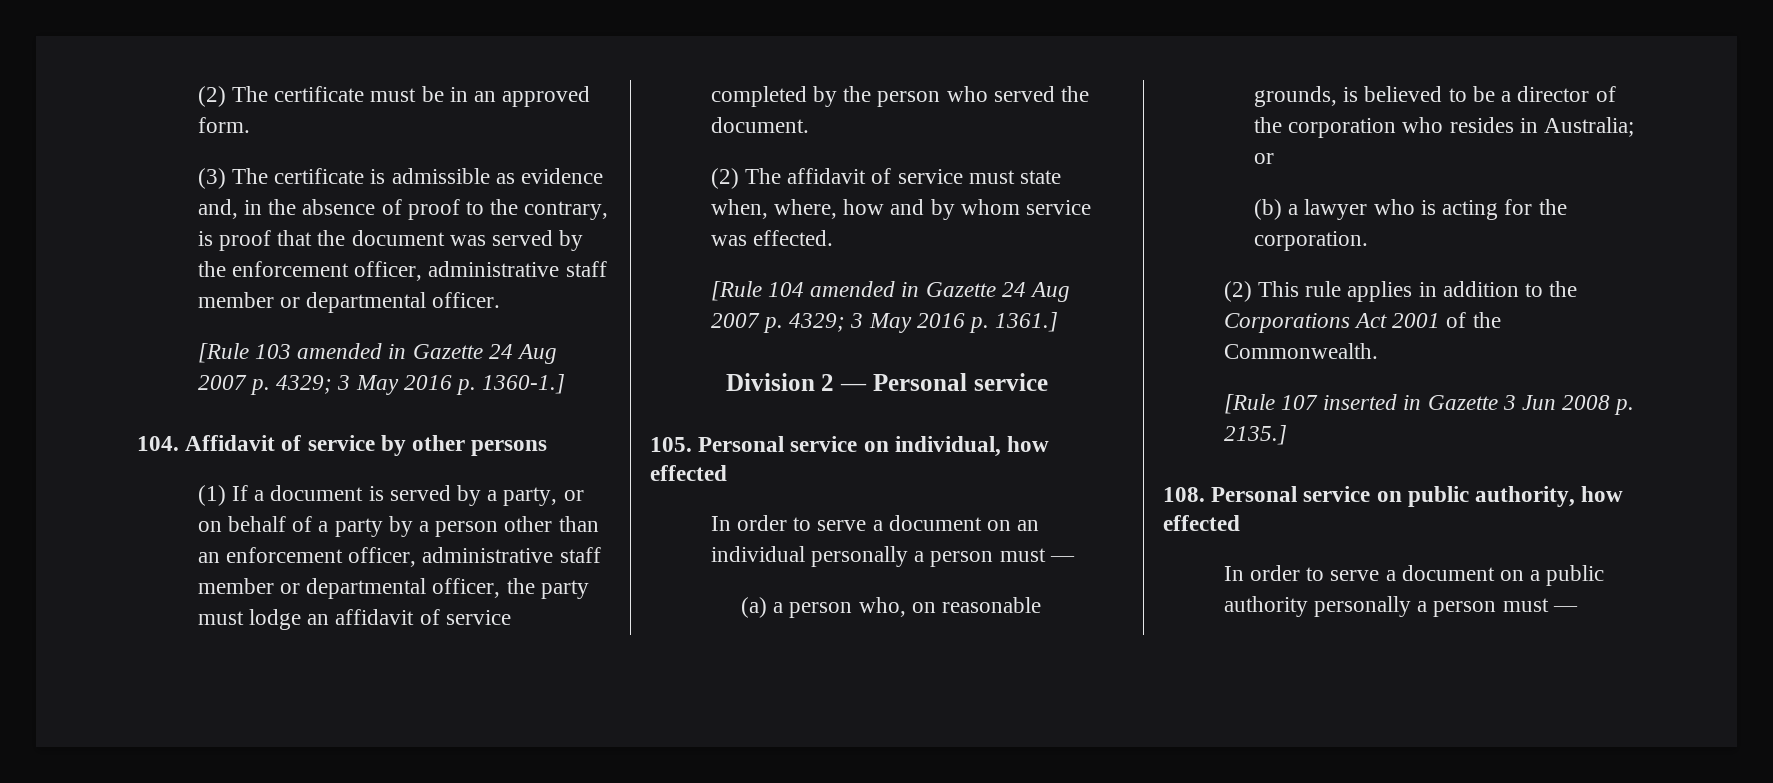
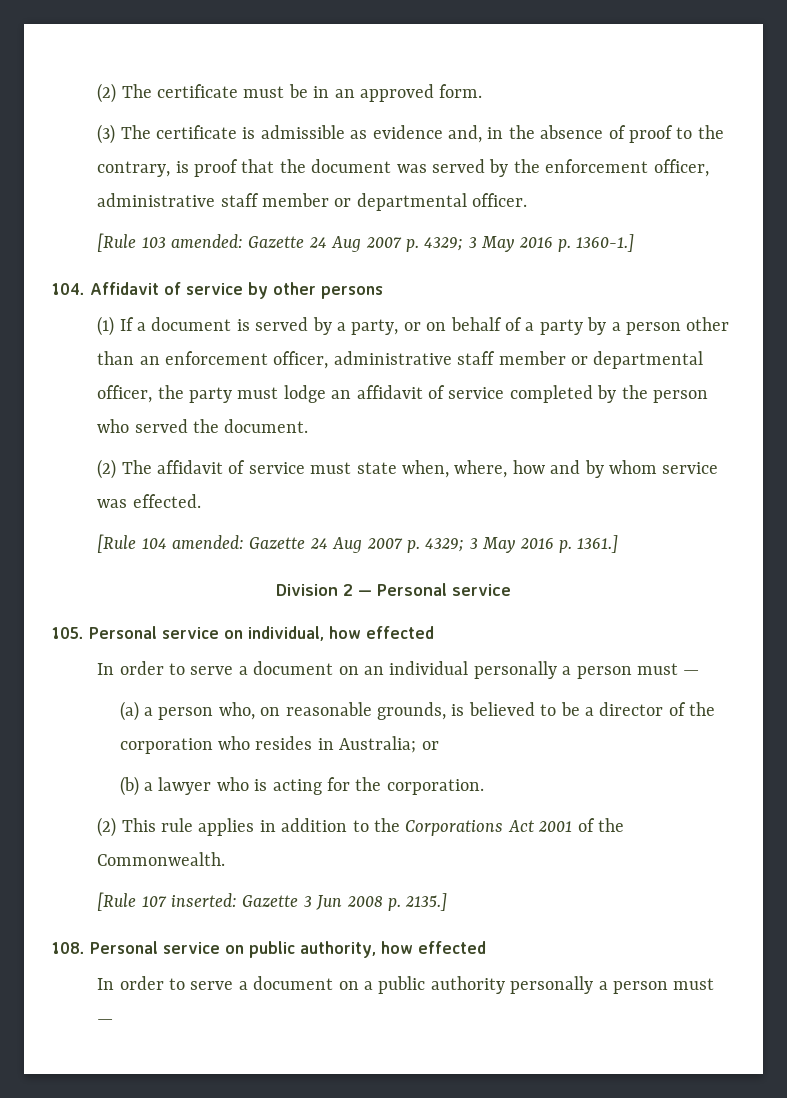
- [Rule 103 amended in Gazette 24 Aug 2007 p. 4329; 3 May 2016 p. 1360-1.]
+ [Rule 103 amended: Gazette 24 Aug 2007 p. 4329; 3 May 2016 p. 1360-1.]
- [Rule 104 amended in Gazette 24 Aug 2007 p. 4329; 3 May 2016 p. 1361.]
+ [Rule 104 amended: Gazette 24 Aug 2007 p. 4329; 3 May 2016 p. 1361.]
- [Rule 107 inserted in Gazette 3 Jun 2008 p. 2135.]
+ [Rule 107 inserted: Gazette 3 Jun 2008 p. 2135.]

